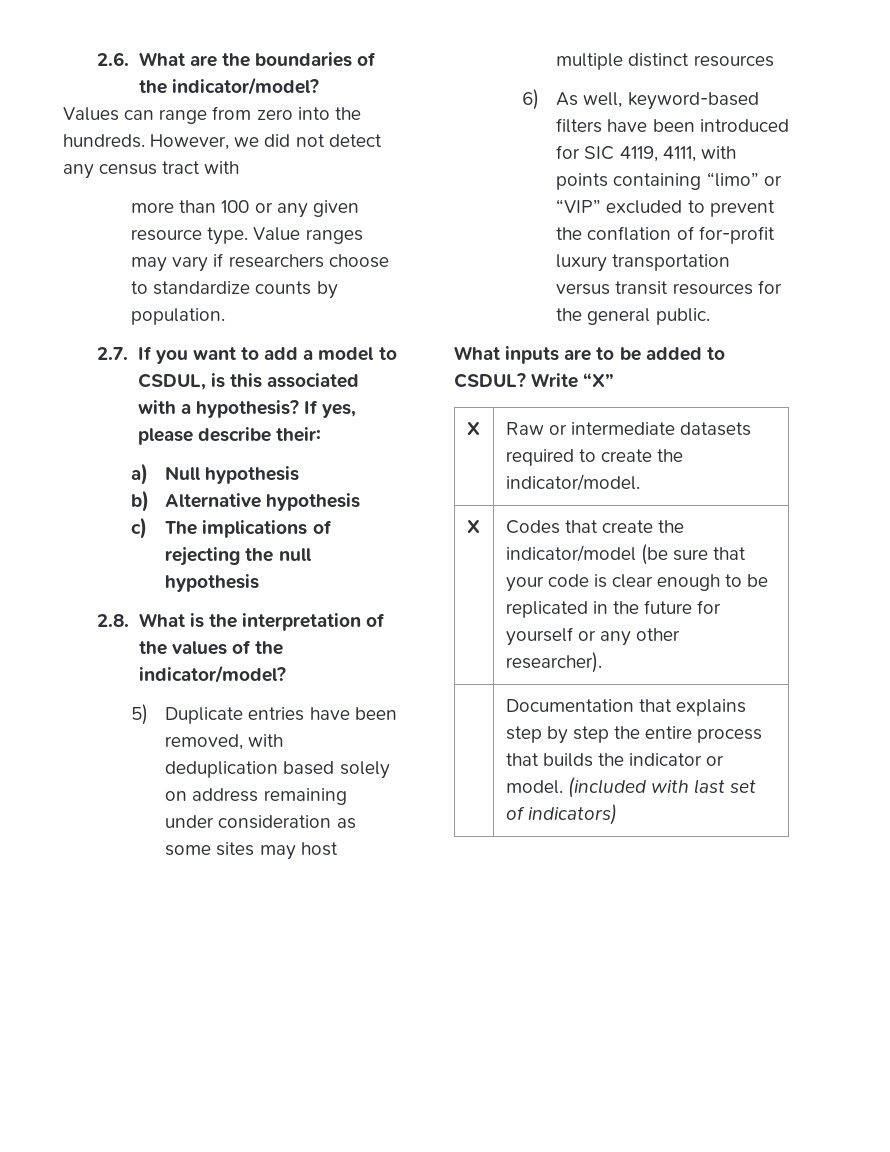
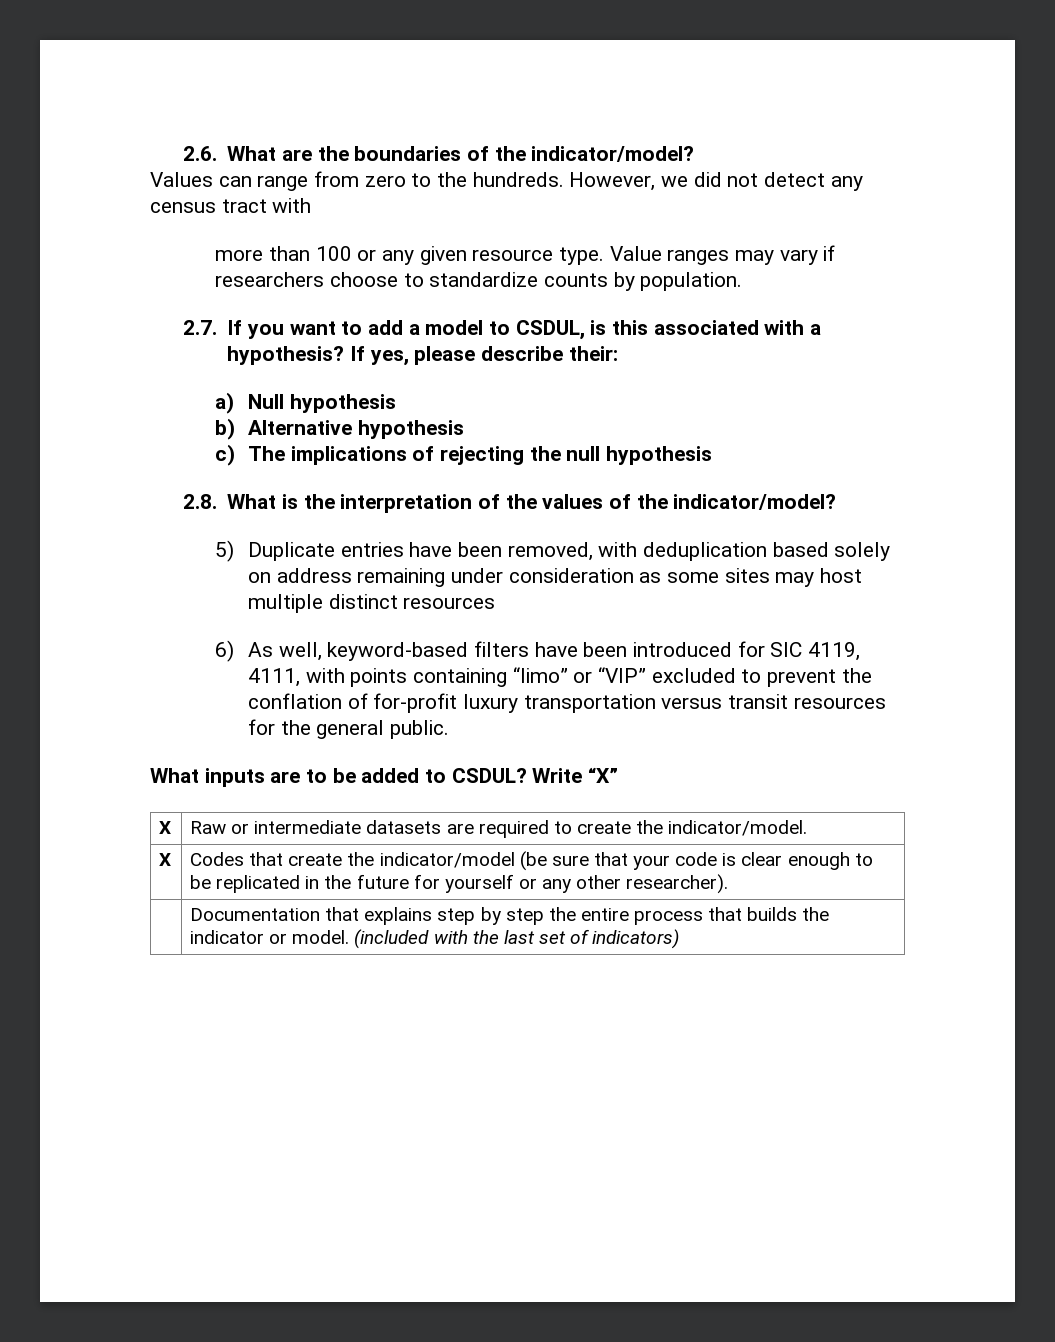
- Values can range from zero into the hundreds.
+ Values can range from zero to the hundreds.
- X | Raw or intermediate datasets required to create the indicator/model.
+ X | Raw or intermediate datasets are required to create the indicator/model.
- | Documentation that explains step by step the entire process that builds the indicator or model. (included with last set of indicators)
+ | Documentation that explains step by step the entire process that builds the indicator or model. (included with the last set of indicators)

